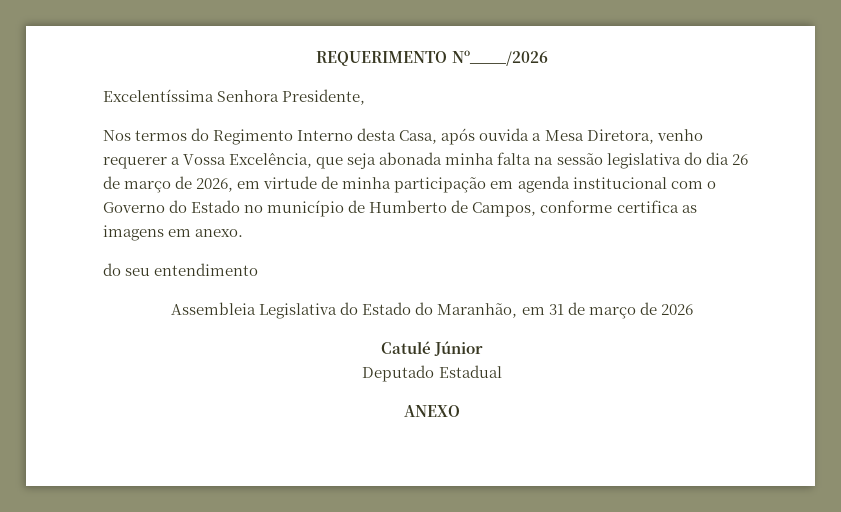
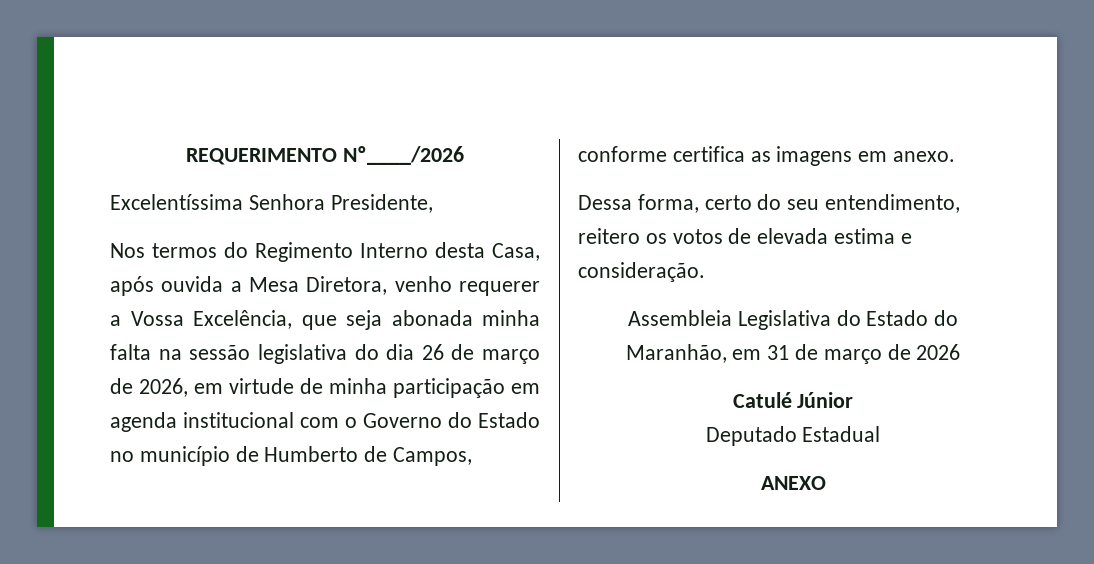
- do seu entendimento
+ Dessa forma, certo do seu entendimento, reitero os votos de elevada estima e consideração.

